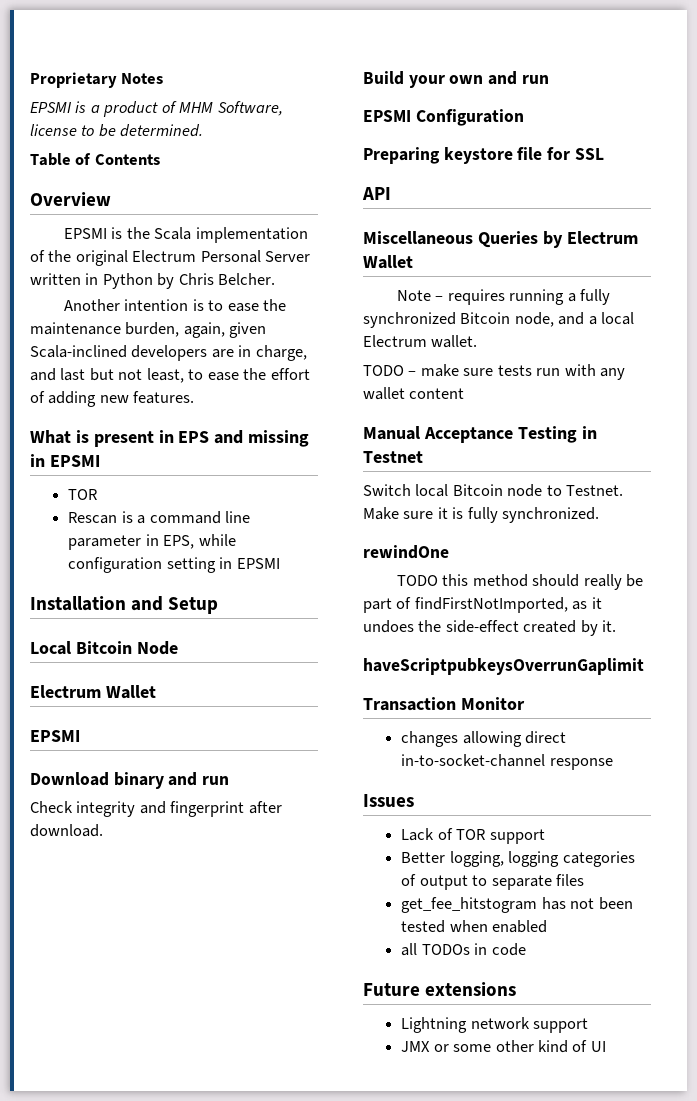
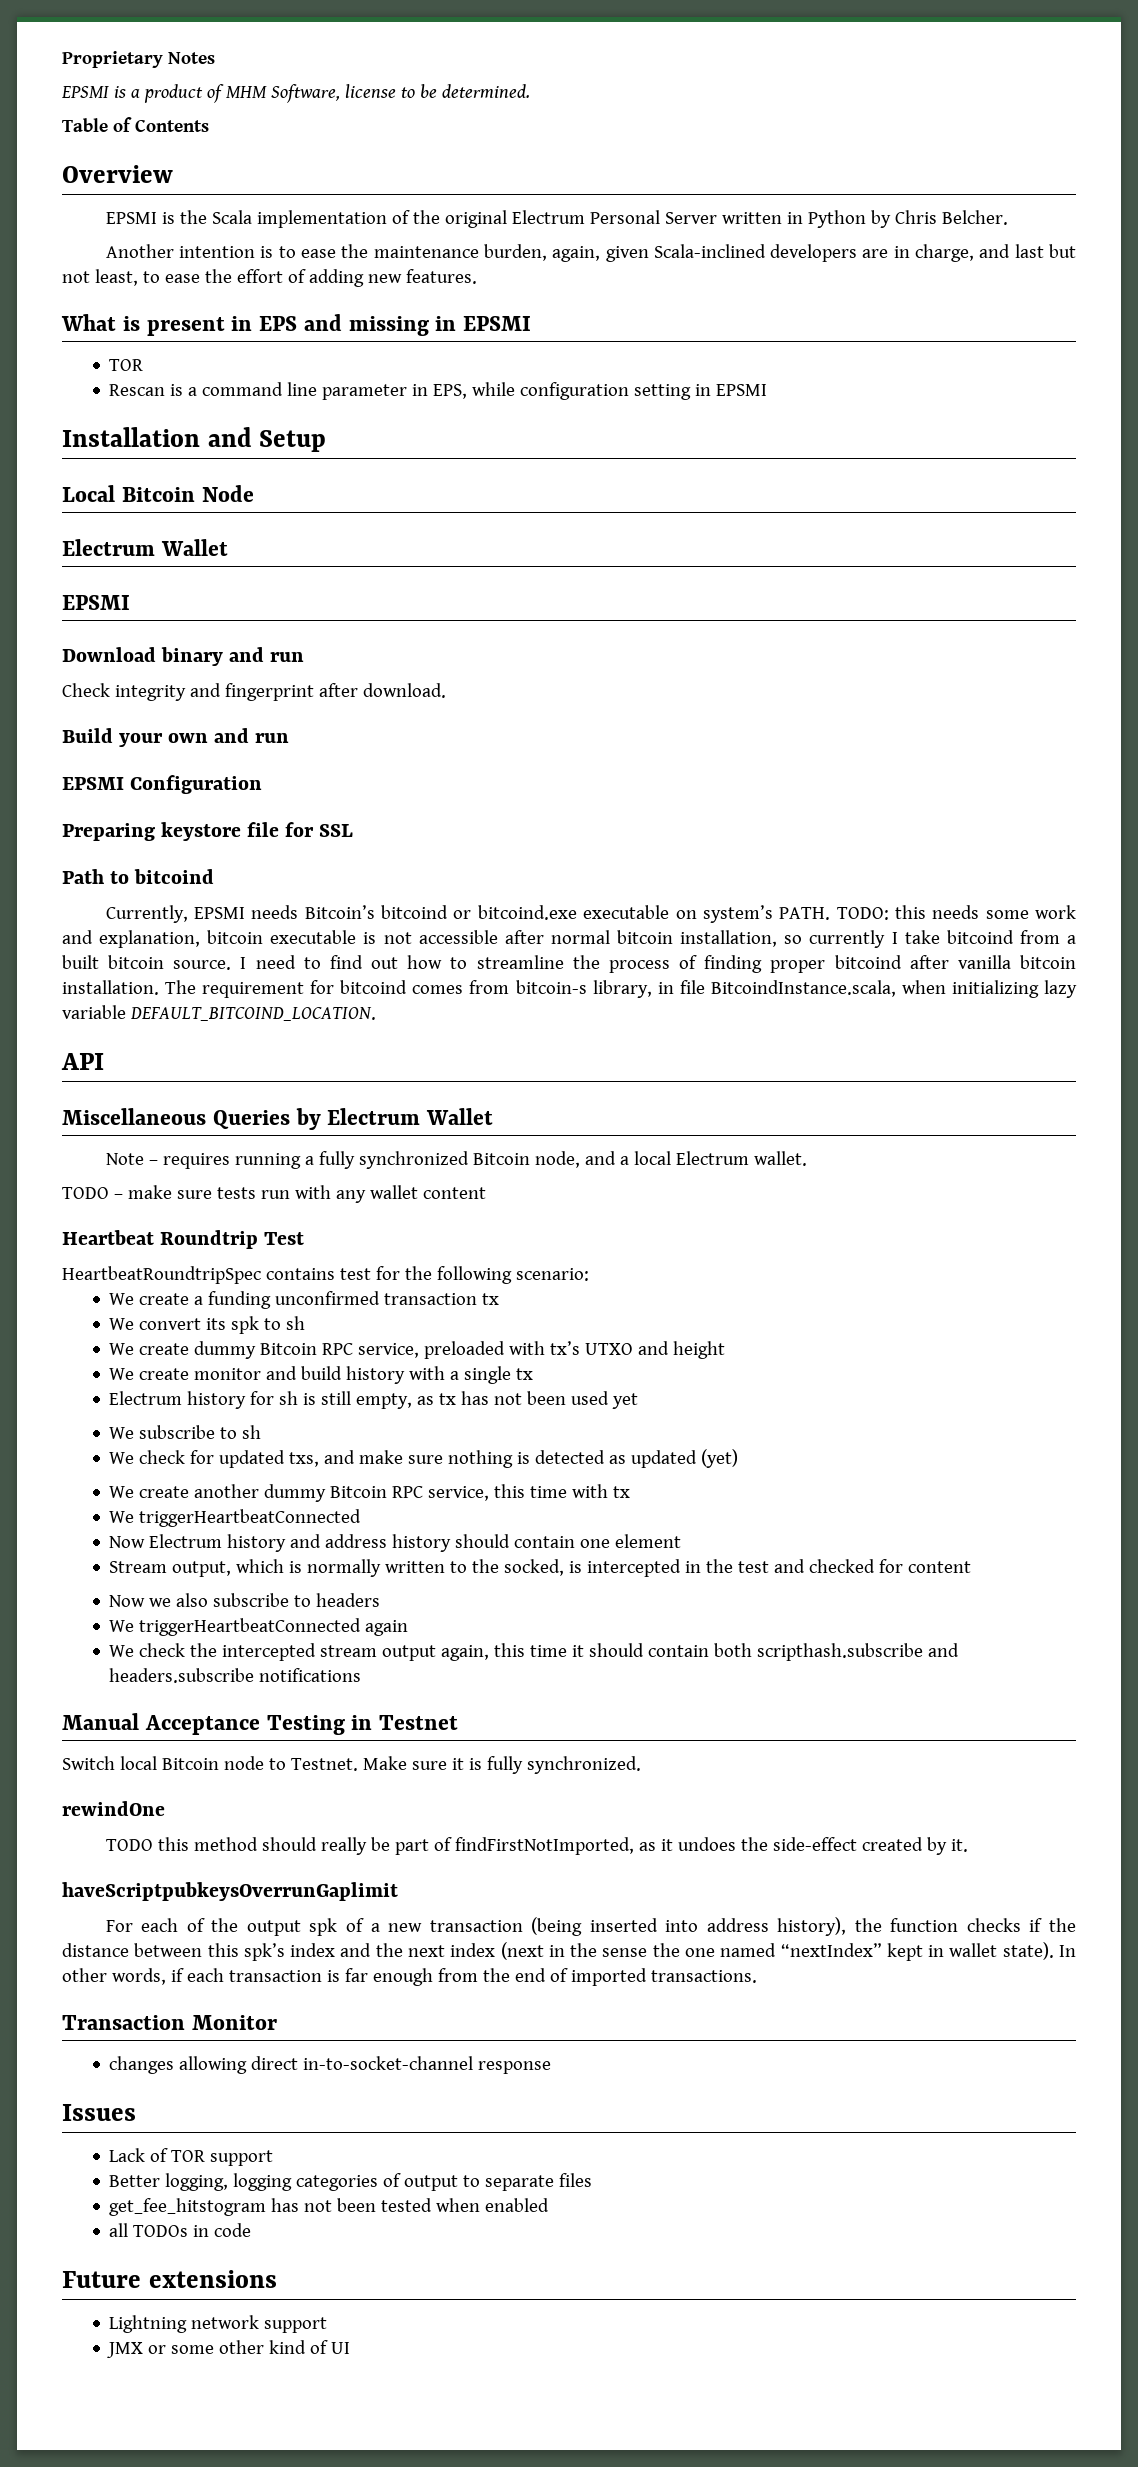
+ Path to bitcoind
+ Currently, EPSMI needs Bitcoin’s bitcoind or bitcoind.exe executable on system’s PATH. TODO: this needs some work and explanation, bitcoin executable is not accessible after normal bitcoin installation, so currently I take bitcoind from a built bitcoin source. I need to find out how to streamline the process of finding proper bitcoind after vanilla bitcoin installation. The requirement for bitcoind comes from bitcoin-s library, in file BitcoindInstance.scala, when initializing lazy variable DEFAULT_BITCOIND_LOCATION.
+ Heartbeat Roundtrip Test
+ HeartbeatRoundtripSpec contains test for the following scenario:
+ We create a funding unconfirmed transaction tx
+ We convert its spk to sh
+ We create dummy Bitcoin RPC service, preloaded with tx’s UTXO and height
+ We create monitor and build history with a single tx
+ Electrum history for sh is still empty, as tx has not been used yet
+ We subscribe to sh
+ We check for updated txs, and make sure nothing is detected as updated (yet)
+ We create another dummy Bitcoin RPC service, this time with tx
+ We triggerHeartbeatConnected
+ Now Electrum history and address history should contain one element
+ Stream output, which is normally written to the socked, is intercepted in the test and checked for content
+ Now we also subscribe to headers
+ We triggerHeartbeatConnected again
+ We check the intercepted stream output again, this time it should contain both scripthash.subscribe and headers.subscribe notifications
+ For each of the output spk of a new transaction (being inserted into address history), the function checks if the distance between this spk’s index and the next index (next in the sense the one named “nextIndex” kept in wallet state). In other words, if each transaction is far enough from the end of imported transactions.

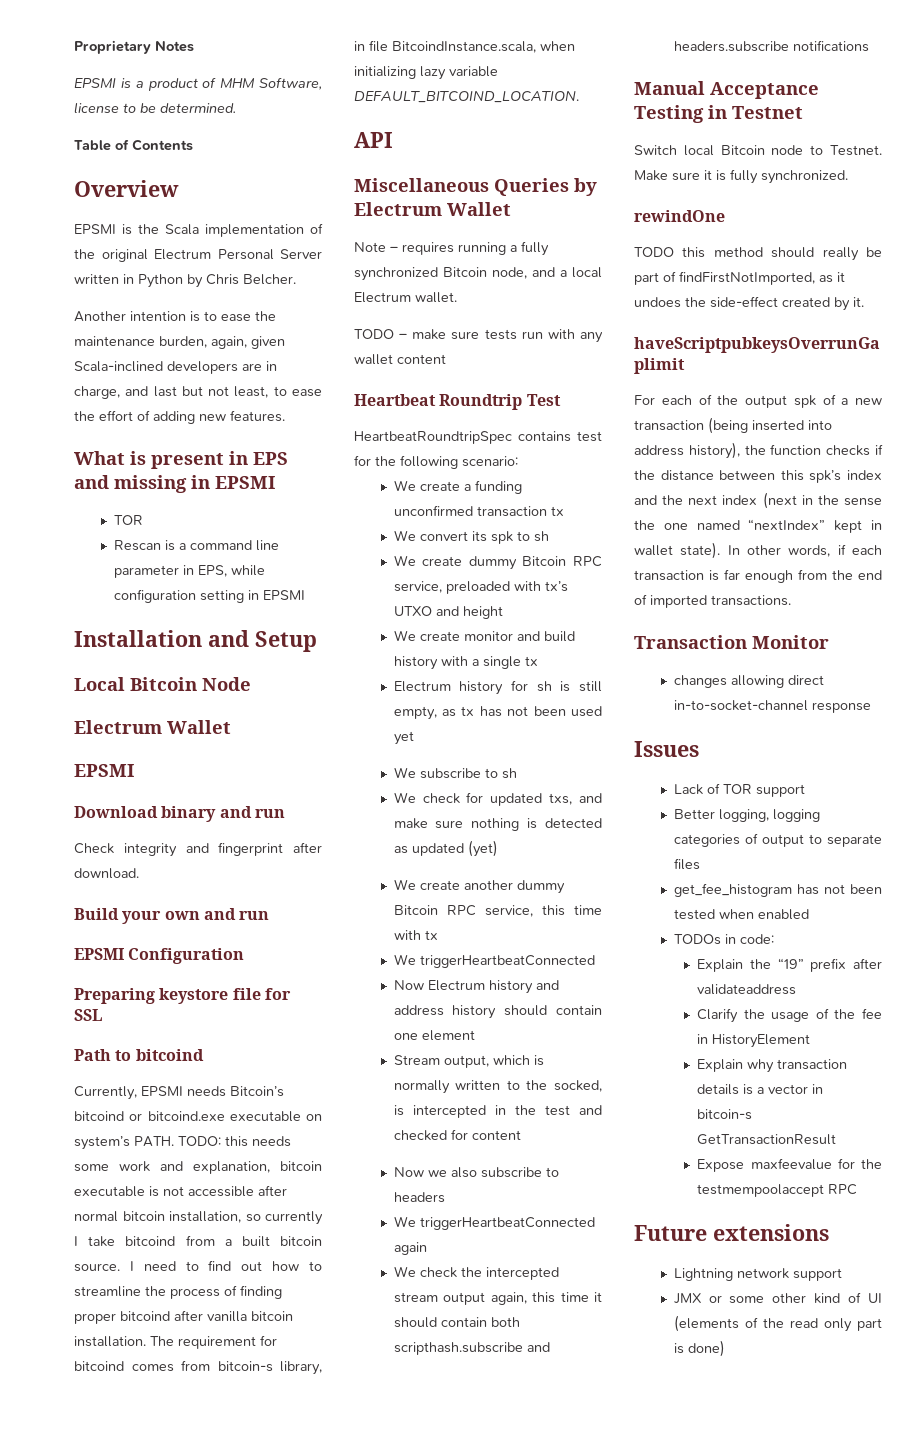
- get_fee_hitstogram has not been tested when enabled
+ get_fee_histogram has not been tested when enabled
- all TODOs in code
+ TODOs in code:
+ Explain the “19” prefix after validateaddress
+ Clarify the usage of the fee in HistoryElement
+ Explain why transaction details is a vector in bitcoin-s GetTransactionResult
+ Expose maxfeevalue for the testmempoolaccept RPC
- JMX or some other kind of UI
+ JMX or some other kind of UI (elements of the read only part is done)

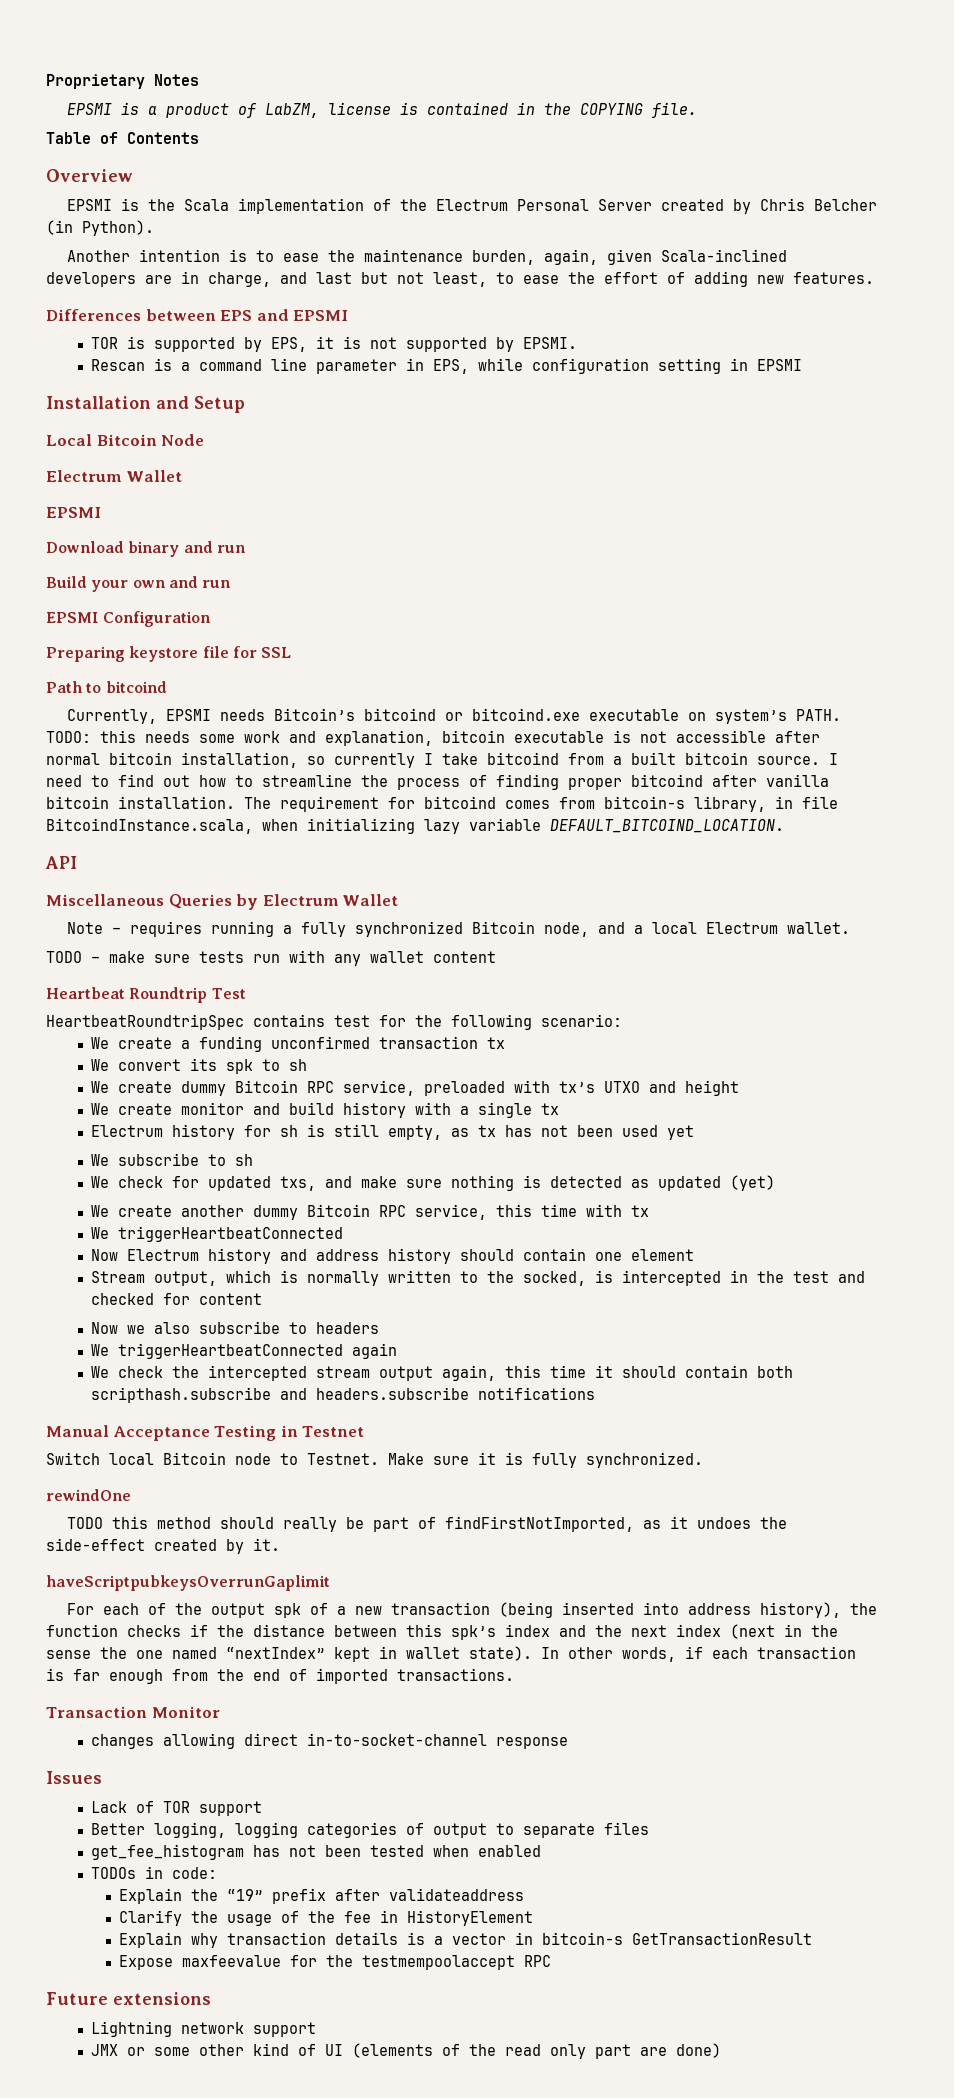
- EPSMI is a product of MHM Software, license to be determined.
+ EPSMI is a product of LabZM, license is contained in the COPYING file.
- EPSMI is the Scala implementation of the original Electrum Personal Server written in Python by Chris Belcher.
+ EPSMI is the Scala implementation of the Electrum Personal Server created by Chris Belcher (in Python).
- What is present in EPS and missing in EPSMI
- TOR
+ Differences between EPS and EPSMI
+ TOR is supported by EPS, it is not supported by EPSMI.
- Check integrity and fingerprint after download.
- JMX or some other kind of UI (elements of the read only part is done)
+ JMX or some other kind of UI (elements of the read only part are done)

